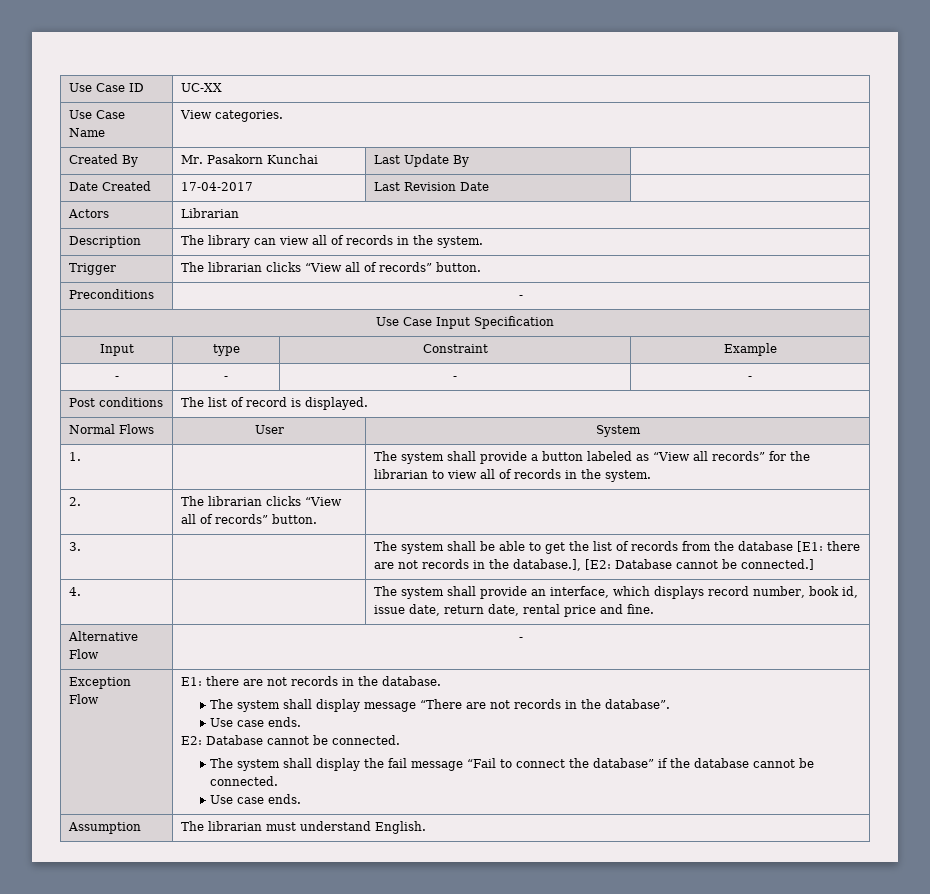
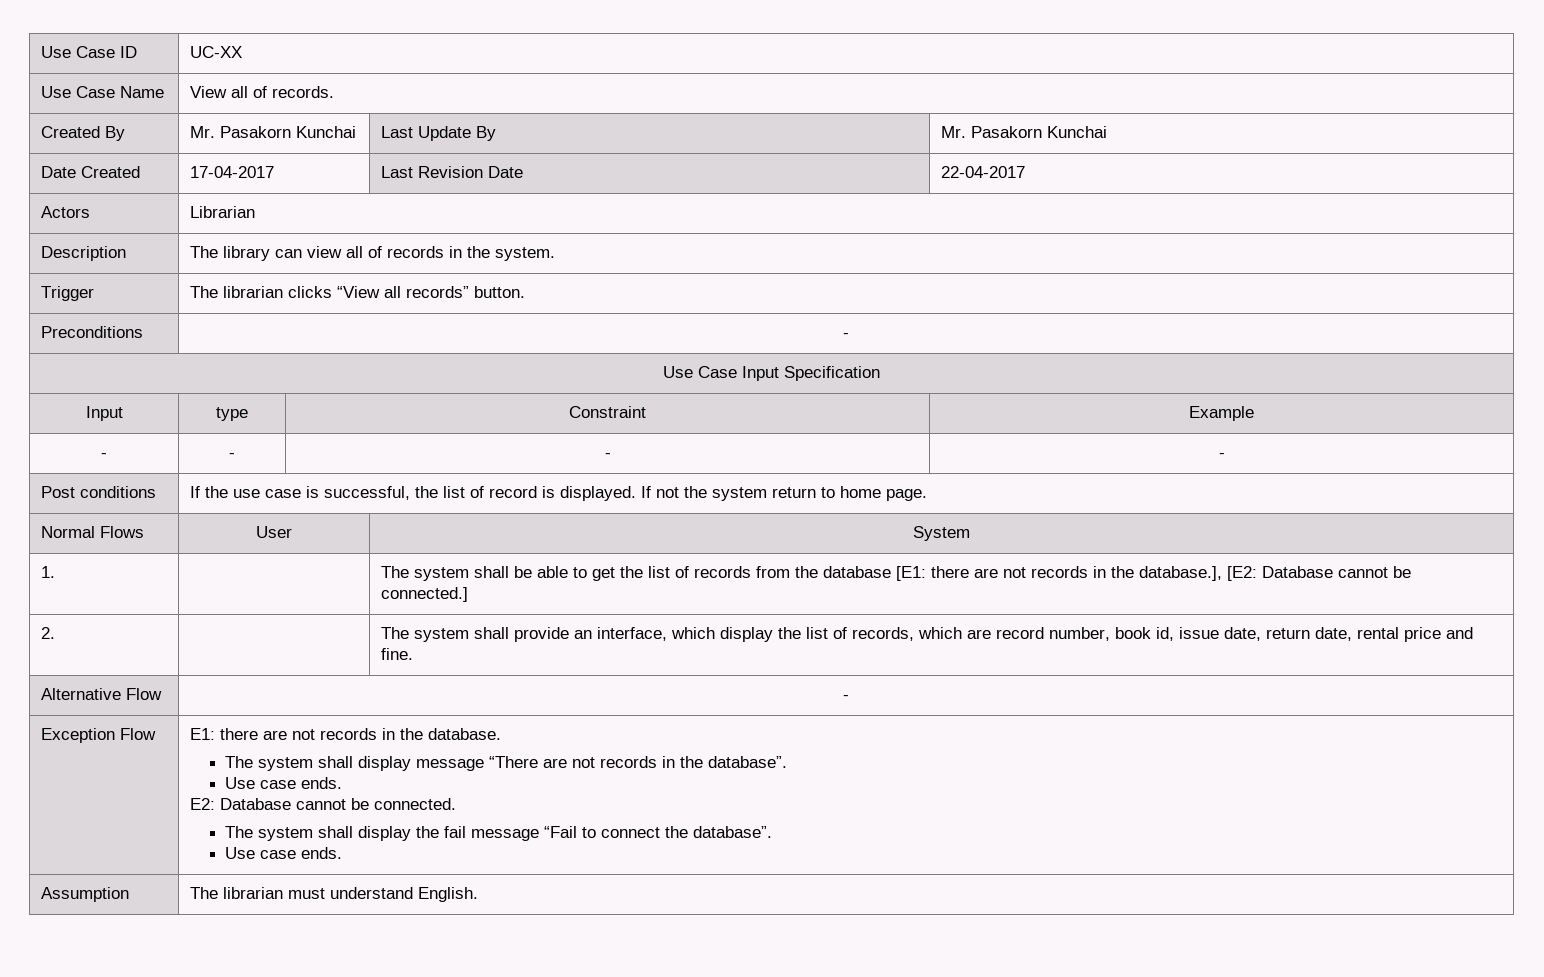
- Use Case Name | View categories.
+ Use Case Name | View all of records.
- Created By | Mr. Pasakorn Kunchai | Last Update By |
+ Created By | Mr. Pasakorn Kunchai | Last Update By | Mr. Pasakorn Kunchai
- Date Created | 17-04-2017 | Last Revision Date |
+ Date Created | 17-04-2017 | Last Revision Date | 22-04-2017
- Trigger | The librarian clicks “View all of records” button.
+ Trigger | The librarian clicks “View all records” button.
- Post conditions | The list of record is displayed.
+ Post conditions | If the use case is successful, the list of record is displayed. If not the system return to home page.
- 1. | | The system shall provide a button labeled as “View all records” for the librarian to view all of records in the system.
- 2. | The librarian clicks “View all of records” button. |
- 3. | | The system shall be able to get the list of records from the database [E1: there are not records in the database.], [E2: Database cannot be connected.]
+ 1. | | The system shall be able to get the list of records from the database [E1: there are not records in the database.], [E2: Database cannot be connected.]
- 4. | | The system shall provide an interface, which displays record number, book id, issue date, return date, rental price and fine.
+ 2. | | The system shall provide an interface, which display the list of records, which are record number, book id, issue date, return date, rental price and fine.
- The system shall display the fail message “Fail to connect the database” if the database cannot be connected.
+ The system shall display the fail message “Fail to connect the database”.

